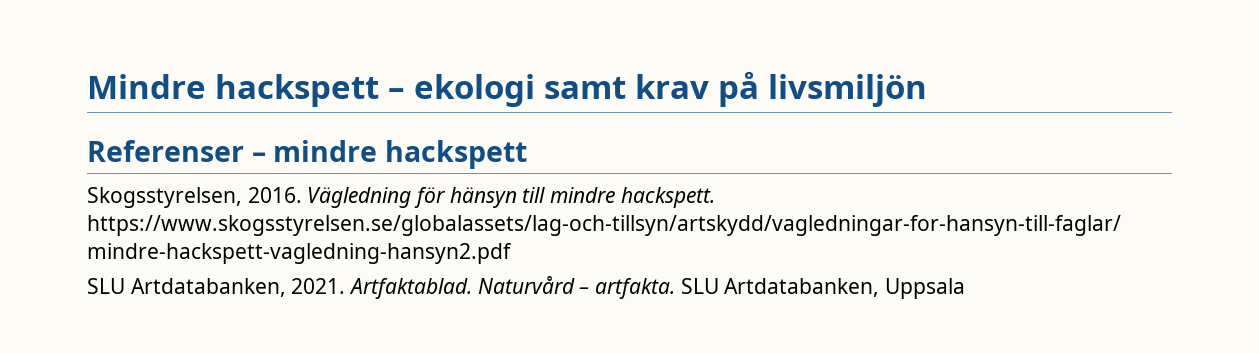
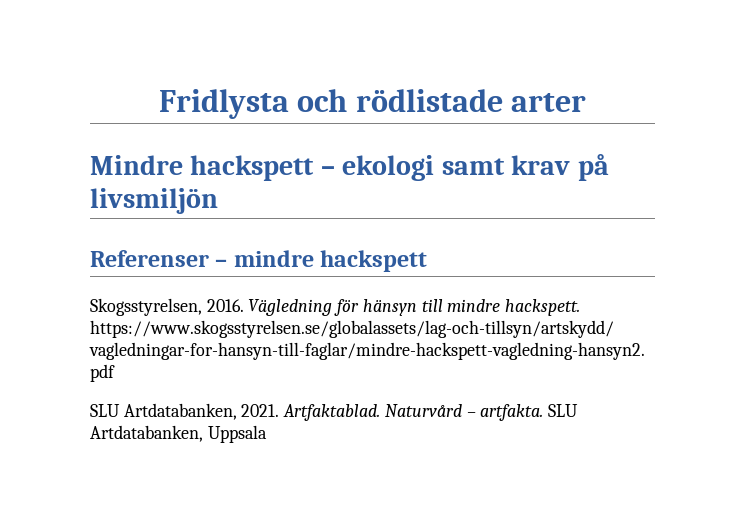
+ Fridlysta och rödlistade arter

